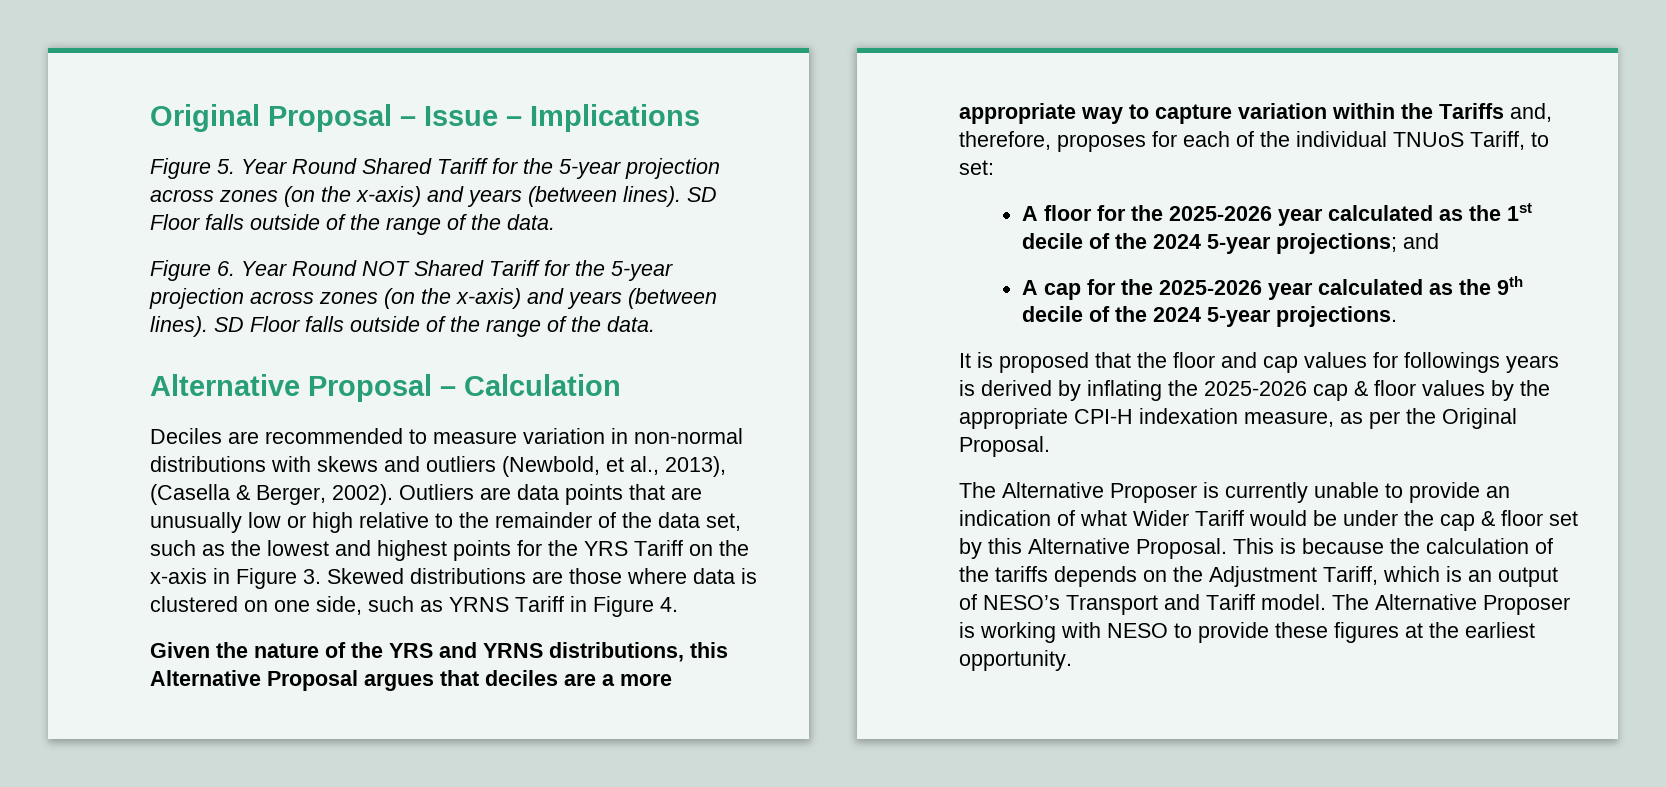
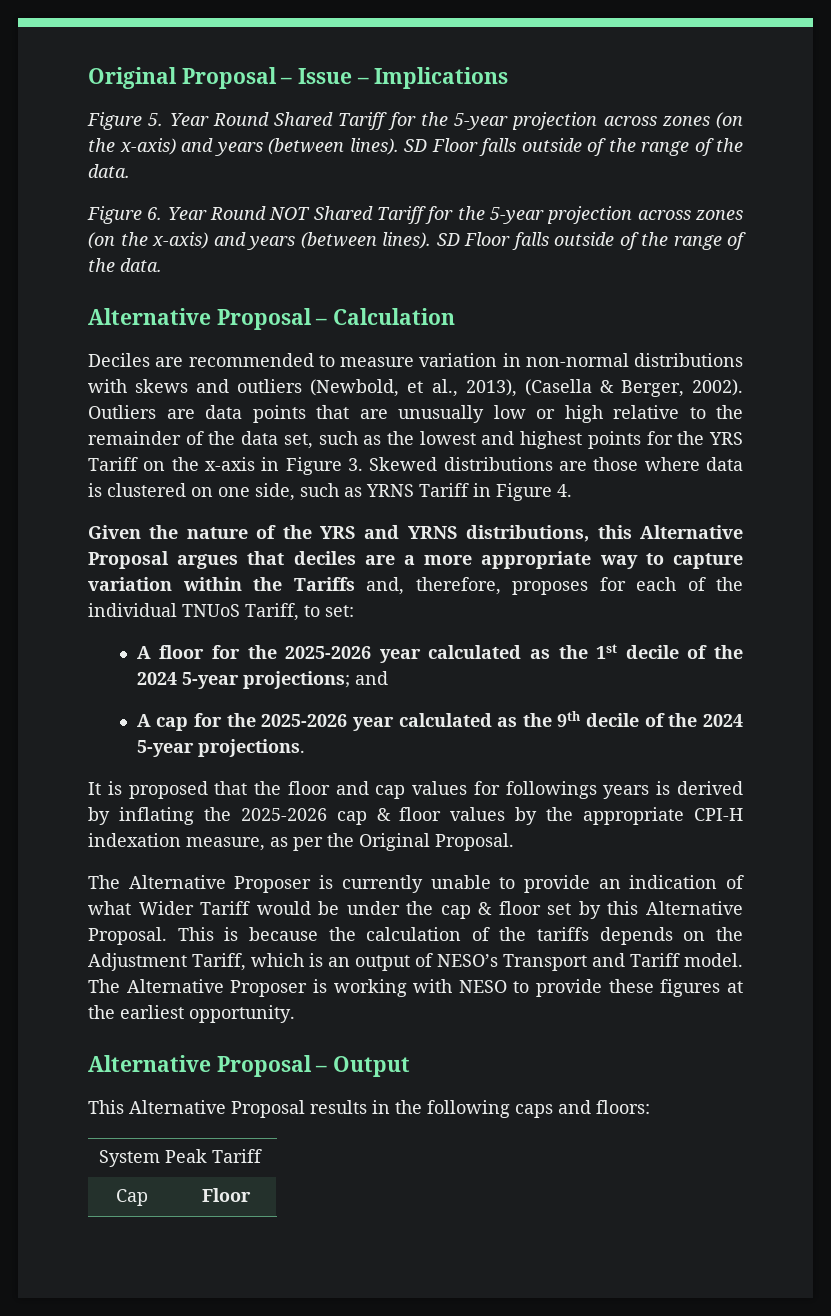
+ Alternative Proposal – Output
+ This Alternative Proposal results in the following caps and floors:
+ System Peak Tariff
+ Cap | Floor

